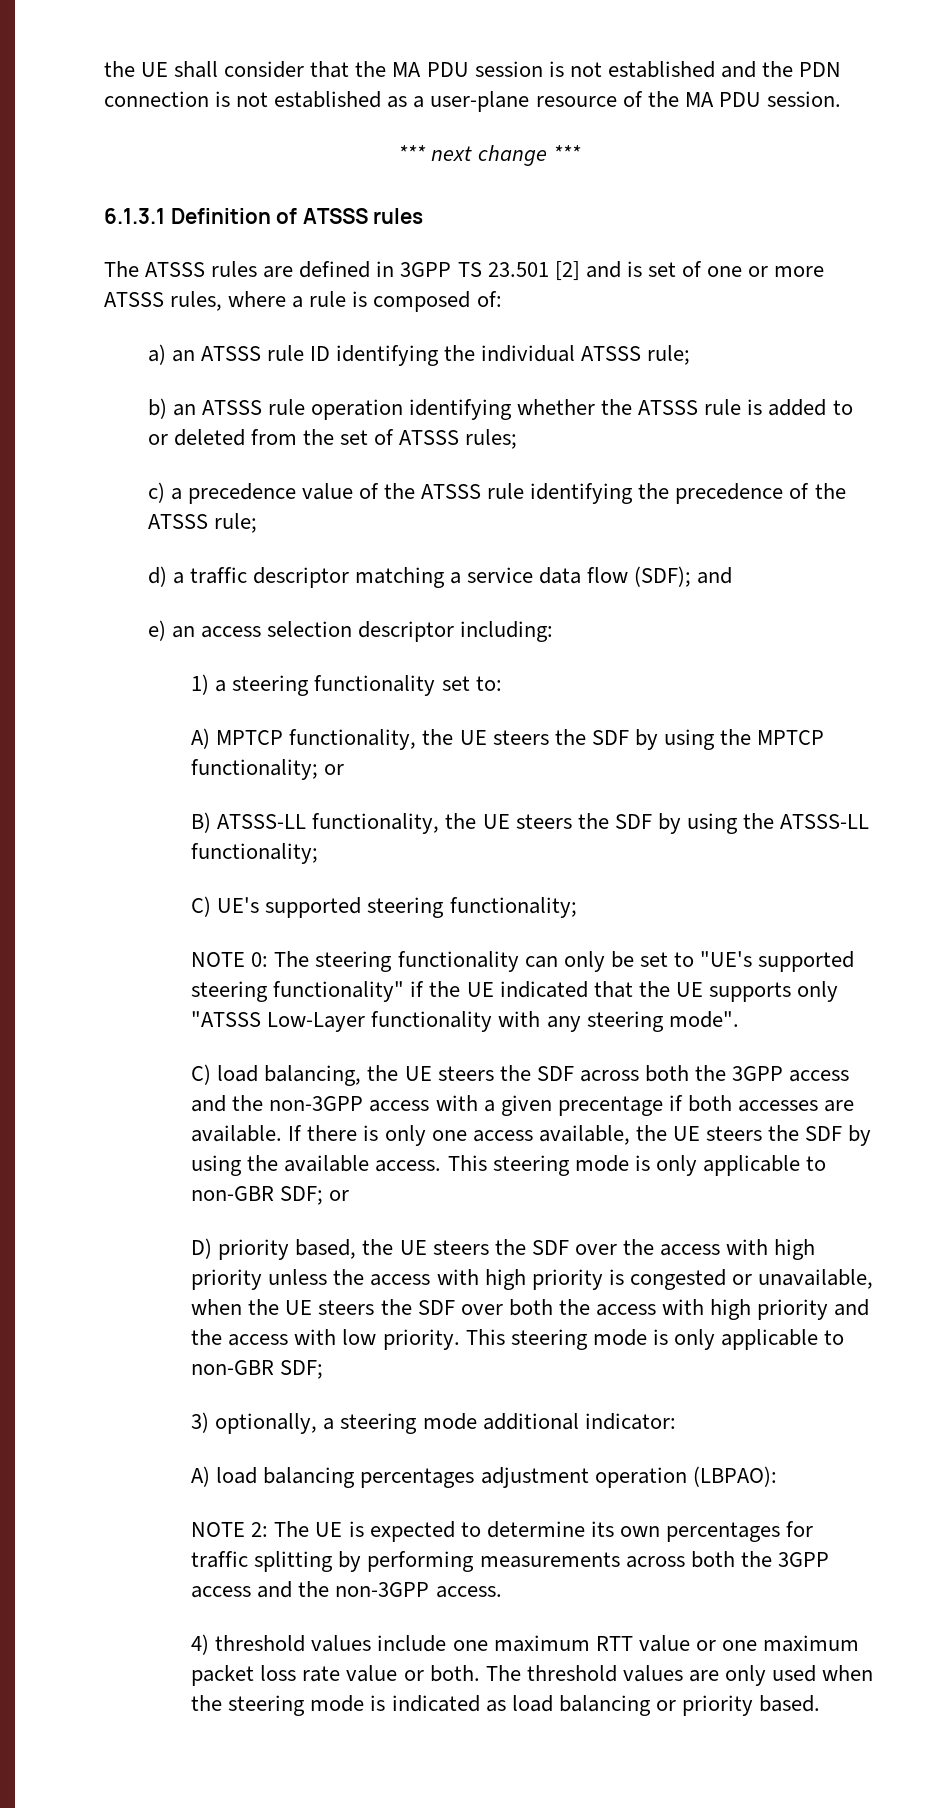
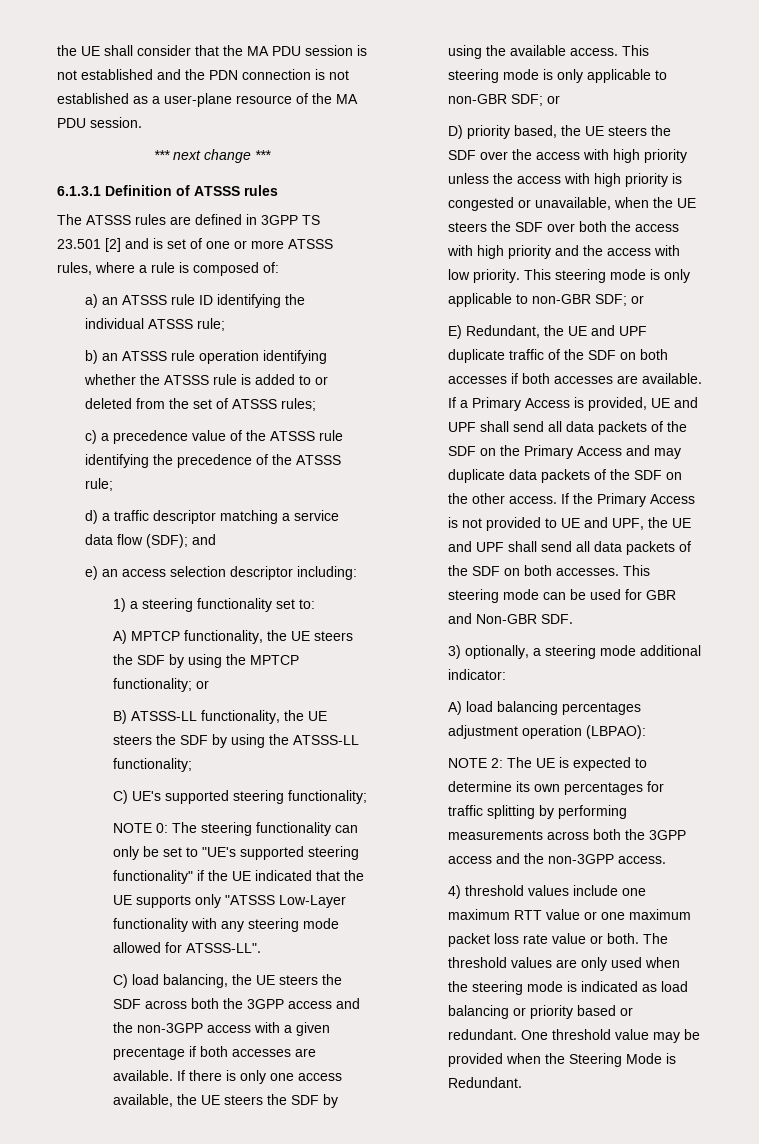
- NOTE 0: The steering functionality can only be set to "UE's supported steering functionality" if the UE indicated that the UE supports only "ATSSS Low-Layer functionality with any steering mode".
+ NOTE 0: The steering functionality can only be set to "UE's supported steering functionality" if the UE indicated that the UE supports only "ATSSS Low-Layer functionality with any steering mode allowed for ATSSS-LL".
- D) priority based, the UE steers the SDF over the access with high priority unless the access with high priority is congested or unavailable, when the UE steers the SDF over both the access with high priority and the access with low priority. This steering mode is only applicable to non-GBR SDF;
+ D) priority based, the UE steers the SDF over the access with high priority unless the access with high priority is congested or unavailable, when the UE steers the SDF over both the access with high priority and the access with low priority. This steering mode is only applicable to non-GBR SDF; or
+ E) Redundant, the UE and UPF duplicate traffic of the SDF on both accesses if both accesses are available. If a Primary Access is provided, UE and UPF shall send all data packets of the SDF on the Primary Access and may duplicate data packets of the SDF on the other access. If the Primary Access is not provided to UE and UPF, the UE and UPF shall send all data packets of the SDF on both accesses. This steering mode can be used for GBR and Non-GBR SDF.
- The threshold values are only used when the steering mode is indicated as load balancing or priority based.
+ The threshold values are only used when the steering mode is indicated as load balancing or priority based or redundant. One threshold value may be provided when the Steering Mode is Redundant.

